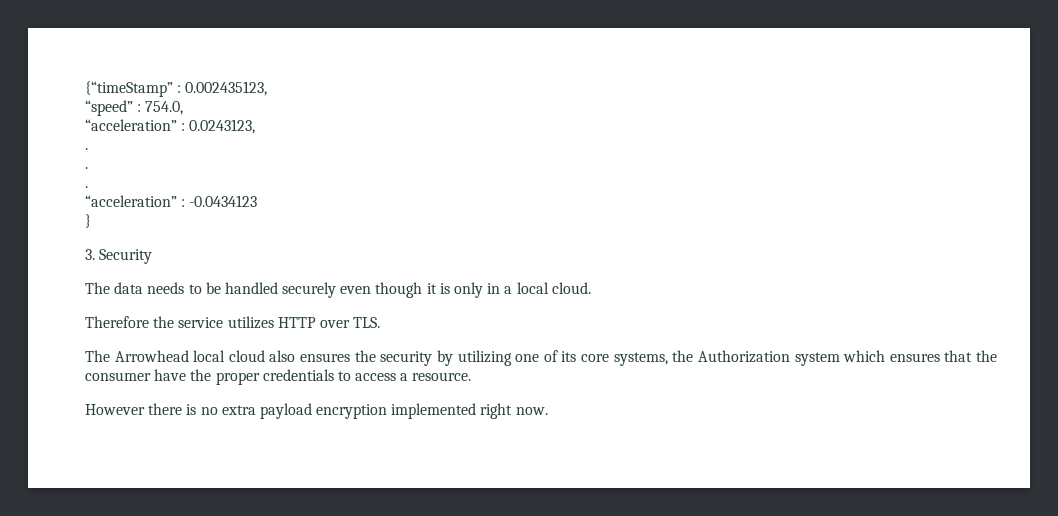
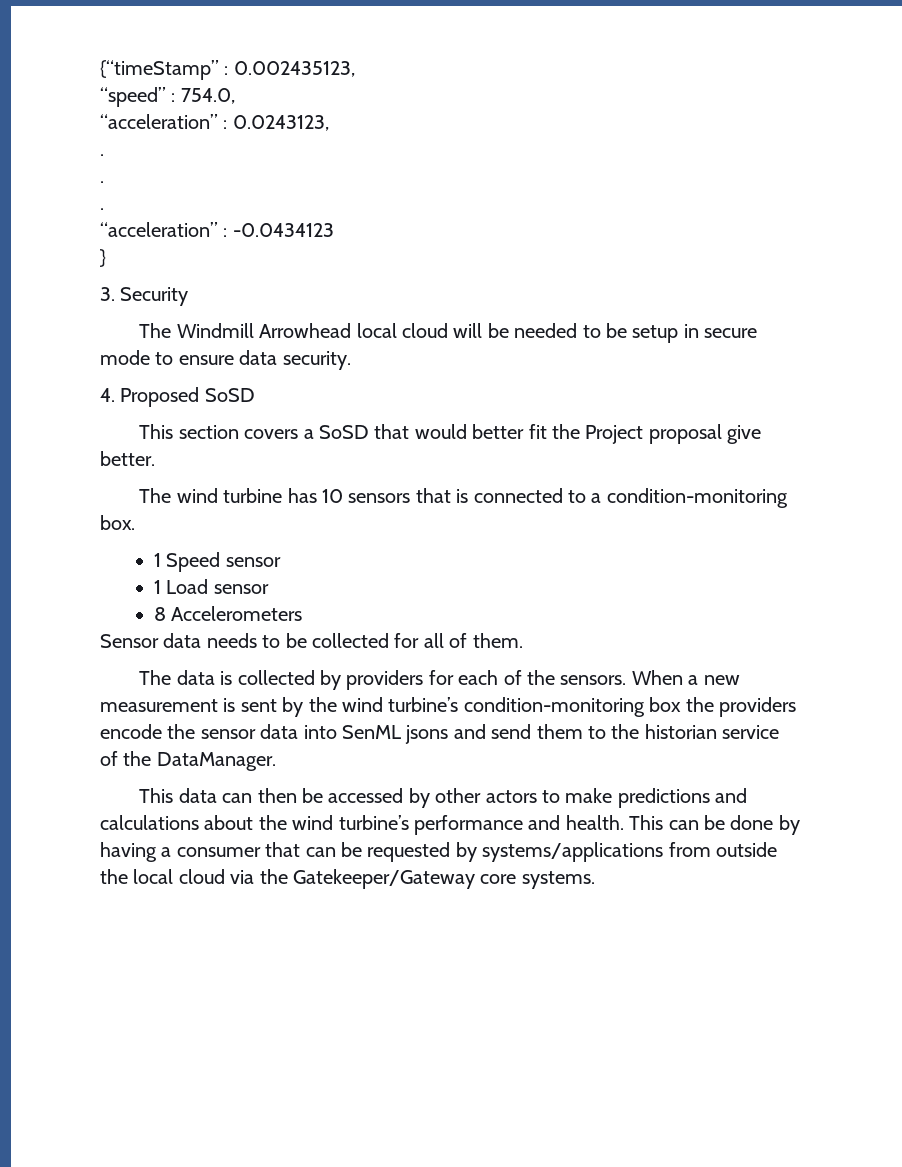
- The data needs to be handled securely even though it is only in a local cloud.
- Therefore the service utilizes HTTP over TLS.
- The Arrowhead local cloud also ensures the security by utilizing one of its core systems, the Authorization system which ensures that the consumer have the proper credentials to access a resource.
- However there is no extra payload encryption implemented right now.
+ The Windmill Arrowhead local cloud will be needed to be setup in secure mode to ensure data security.
+ 4. Proposed SoSD
+ This section covers a SoSD that would better fit the Project proposal give better.
+ The wind turbine has 10 sensors that is connected to a condition-monitoring box.
+ 1 Speed sensor
+ 1 Load sensor
+ 8 Accelerometers
+ Sensor data needs to be collected for all of them.
+ The data is collected by providers for each of the sensors. When a new measurement is sent by the wind turbine’s condition-monitoring box the providers encode the sensor data into SenML jsons and send them to the historian service of the DataManager.
+ This data can then be accessed by other actors to make predictions and calculations about the wind turbine’s performance and health. This can be done by having a consumer that can be requested by systems/applications from outside the local cloud via the Gatekeeper/Gateway core systems.

